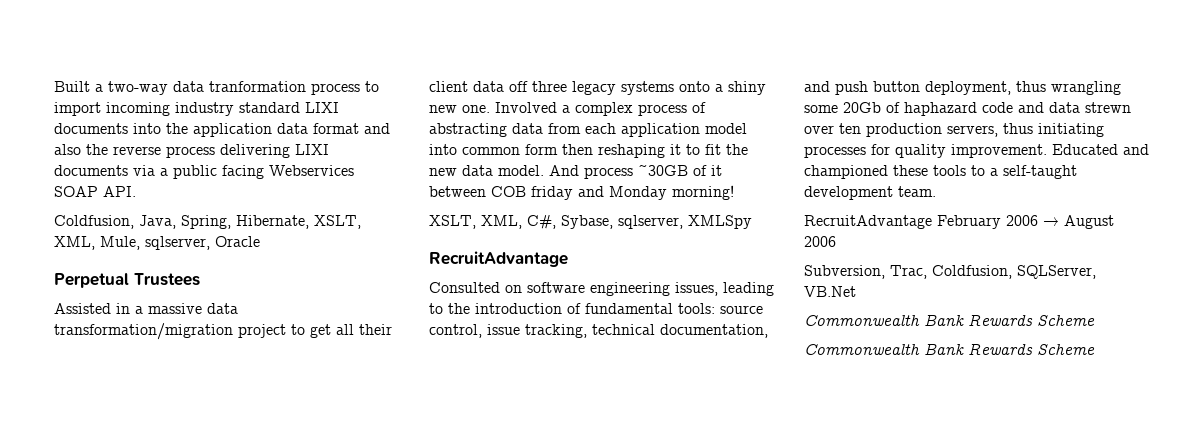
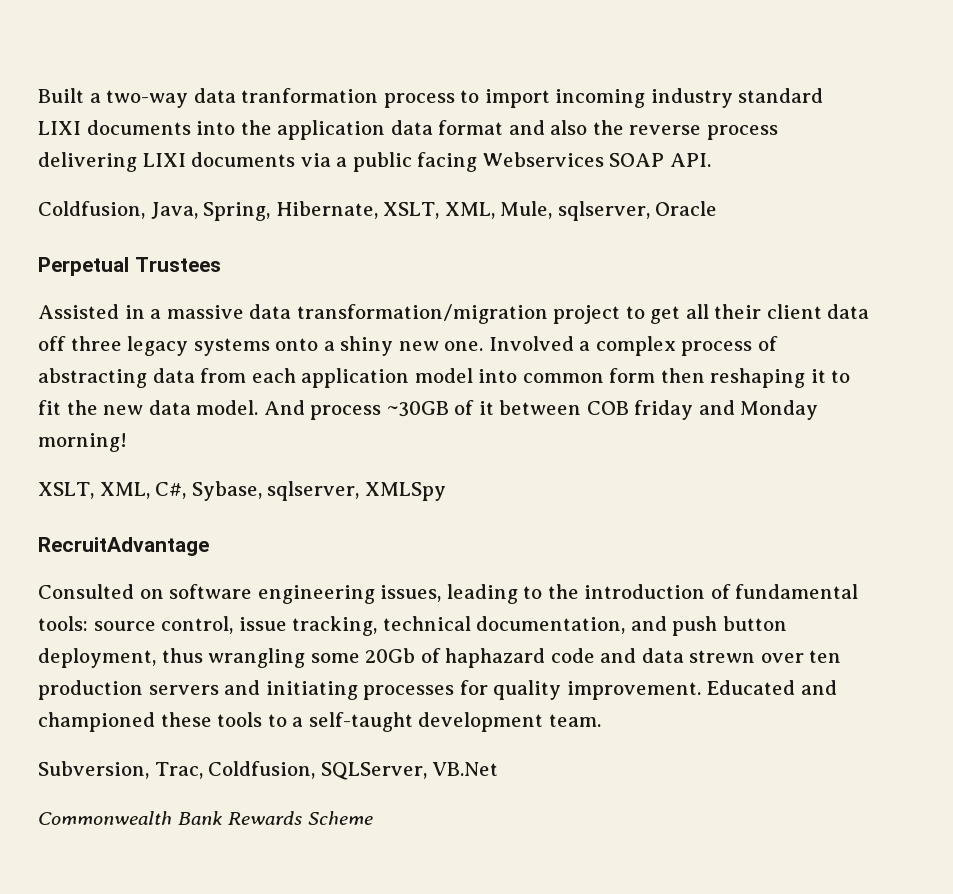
- Consulted on software engineering issues, leading to the introduction of fundamental tools: source control, issue tracking, technical documentation, and push button deployment, thus wrangling some 20Gb of haphazard code and data strewn over ten production servers, thus initiating processes for quality improvement.
+ Consulted on software engineering issues, leading to the introduction of fundamental tools: source control, issue tracking, technical documentation, and push button deployment, thus wrangling some 20Gb of haphazard code and data strewn over ten production servers and initiating processes for quality improvement.
- RecruitAdvantage February 2006 → August 2006
  Subversion, Trac, Coldfusion, SQLServer, VB.Net
- Commonwealth Bank Rewards Scheme

